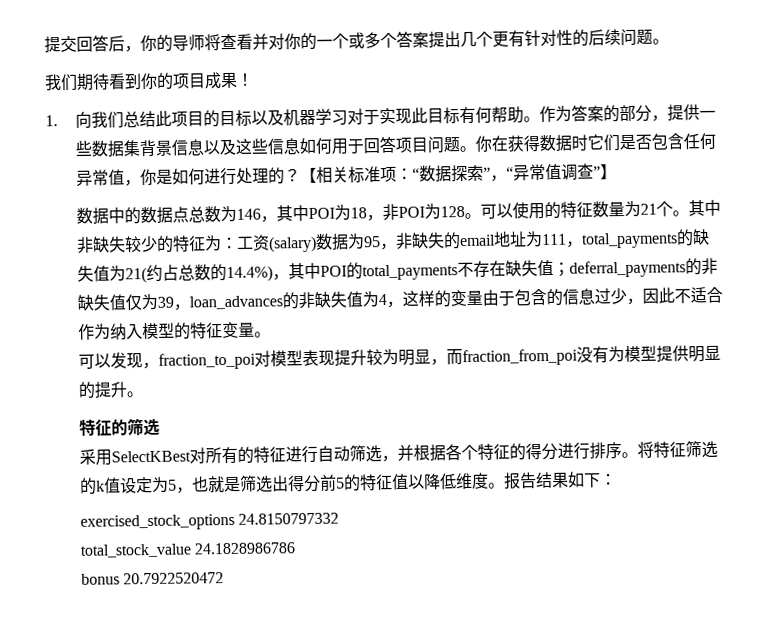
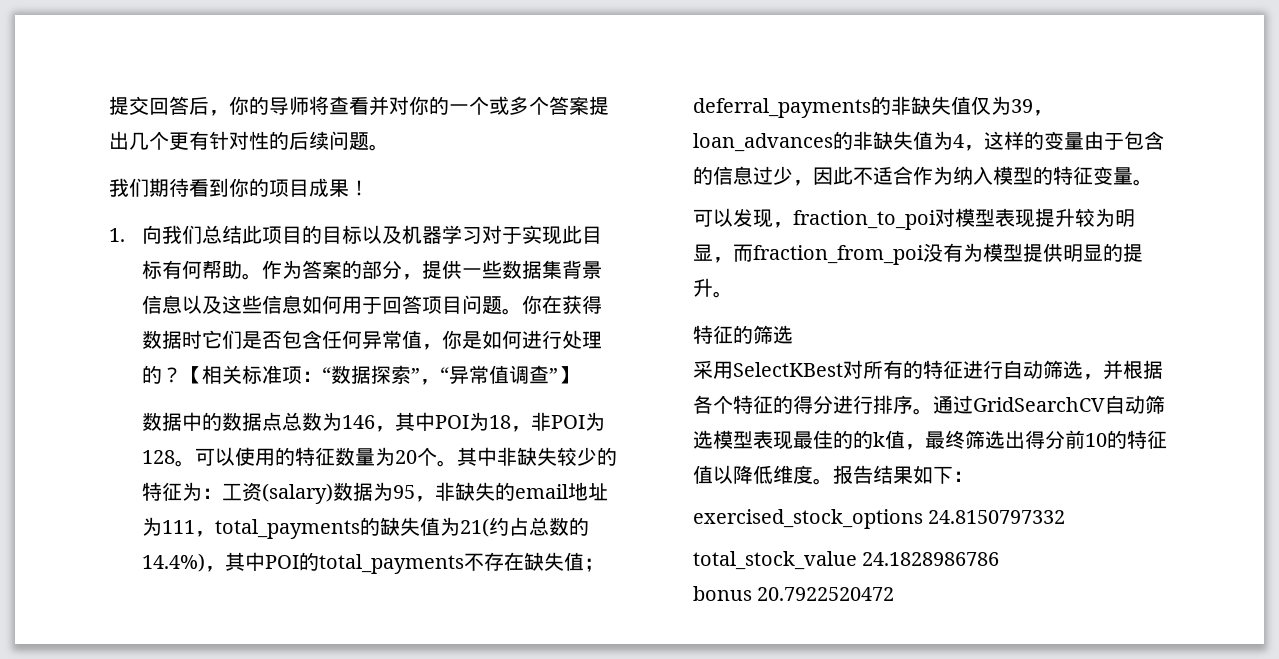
- 可以使用的特征数量为21个。
+ 可以使用的特征数量为20个。
- 将特征筛选的k值设定为5，也就是筛选出得分前5的特征值以降低维度。
+ 通过GridSearchCV自动筛选模型表现最佳的的k值，最终筛选出得分前10的特征值以降低维度。

